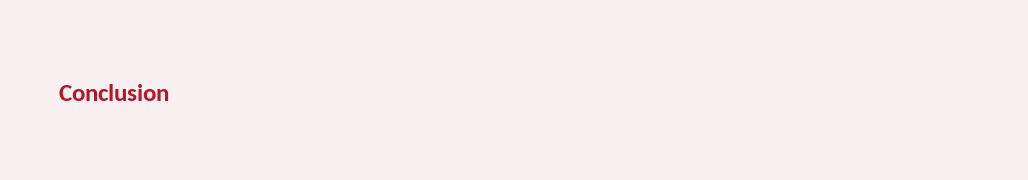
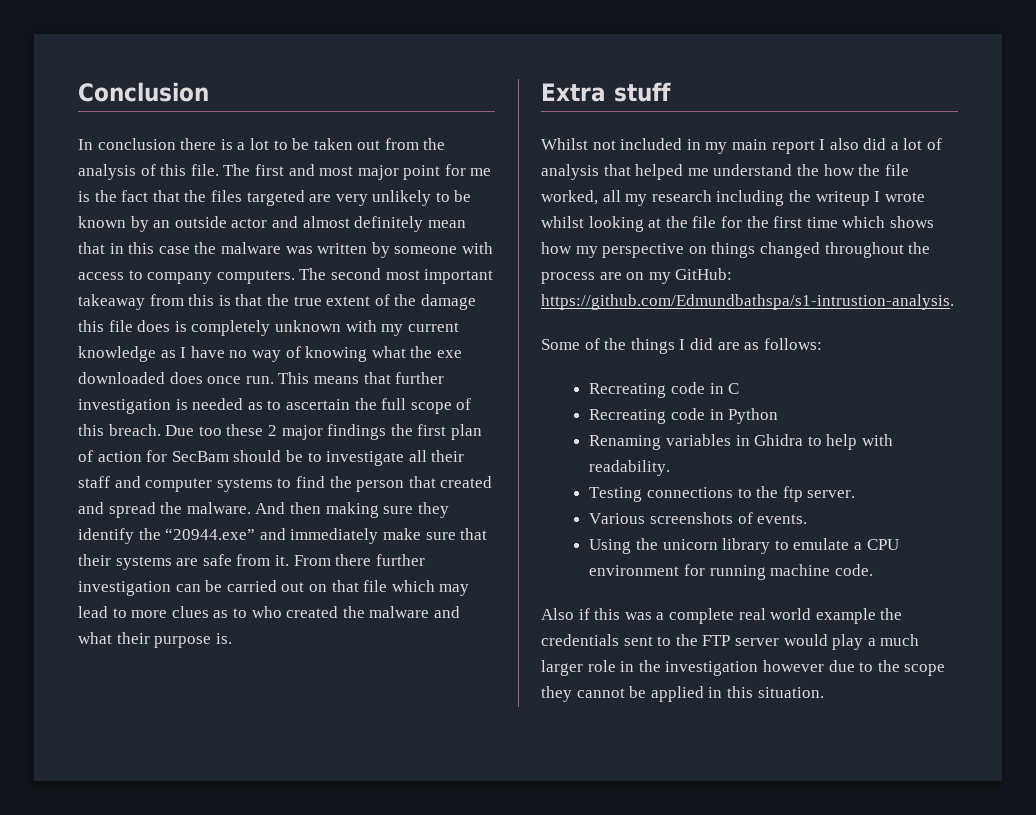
+ In conclusion there is a lot to be taken out from the analysis of this file. The first and most major point for me is the fact that the files targeted are very unlikely to be known by an outside actor and almost definitely mean that in this case the malware was written by someone with access to company computers. The second most important takeaway from this is that the true extent of the damage this file does is completely unknown with my current knowledge as I have no way of knowing what the exe downloaded does once run. This means that further investigation is needed as to ascertain the full scope of this breach. Due too these 2 major findings the first plan of action for SecBam should be to investigate all their staff and computer systems to find the person that created and spread the malware. And then making sure they identify the “20944.exe” and immediately make sure that their systems are safe from it. From there further investigation can be carried out on that file which may lead to more clues as to who created the malware and what their purpose is.
+ Extra stuff
+ Whilst not included in my main report I also did a lot of analysis that helped me understand the how the file worked, all my research including the writeup I wrote whilst looking at the file for the first time which shows how my perspective on things changed throughout the process are on my GitHub: https://github.com/Edmundbathspa/s1-intrustion-analysis.
+ Some of the things I did are as follows:
+ Recreating code in C
+ Recreating code in Python
+ Renaming variables in Ghidra to help with readability.
+ Testing connections to the ftp server.
+ Various screenshots of events.
+ Using the unicorn library to emulate a CPU environment for running machine code.
+ Also if this was a complete real world example the credentials sent to the FTP server would play a much larger role in the investigation however due to the scope they cannot be applied in this situation.

